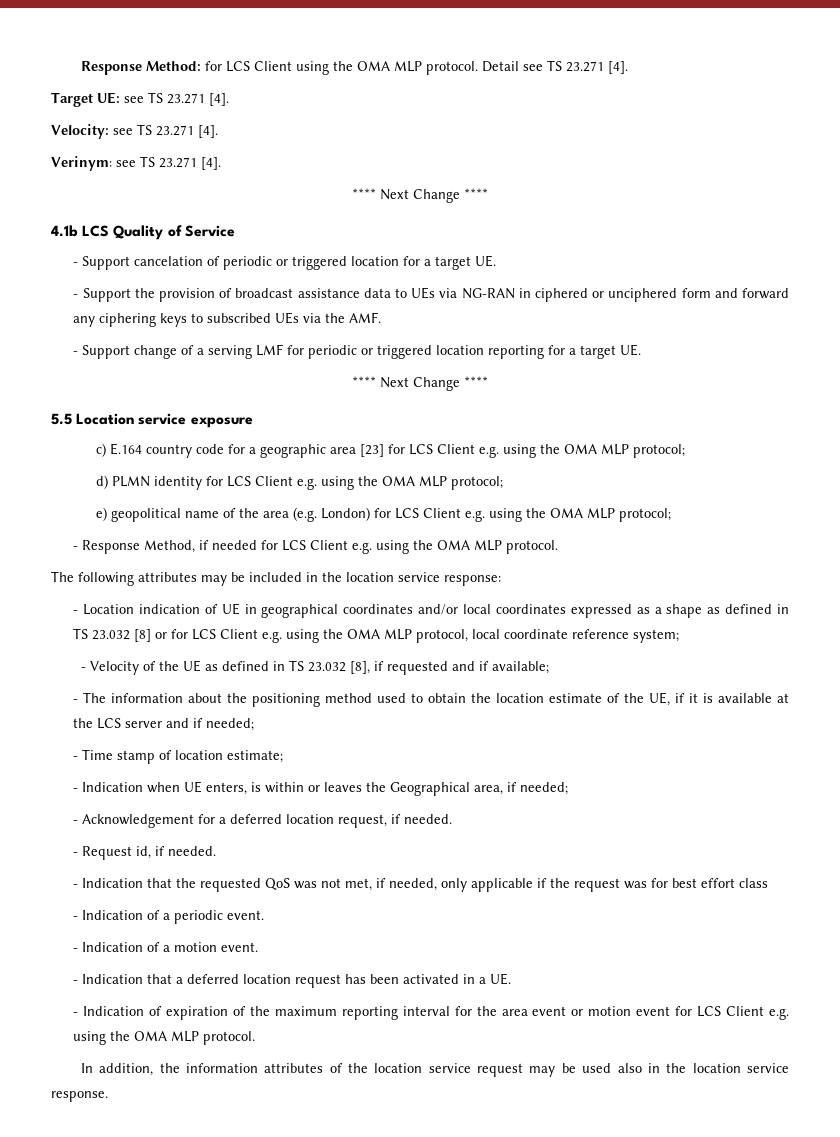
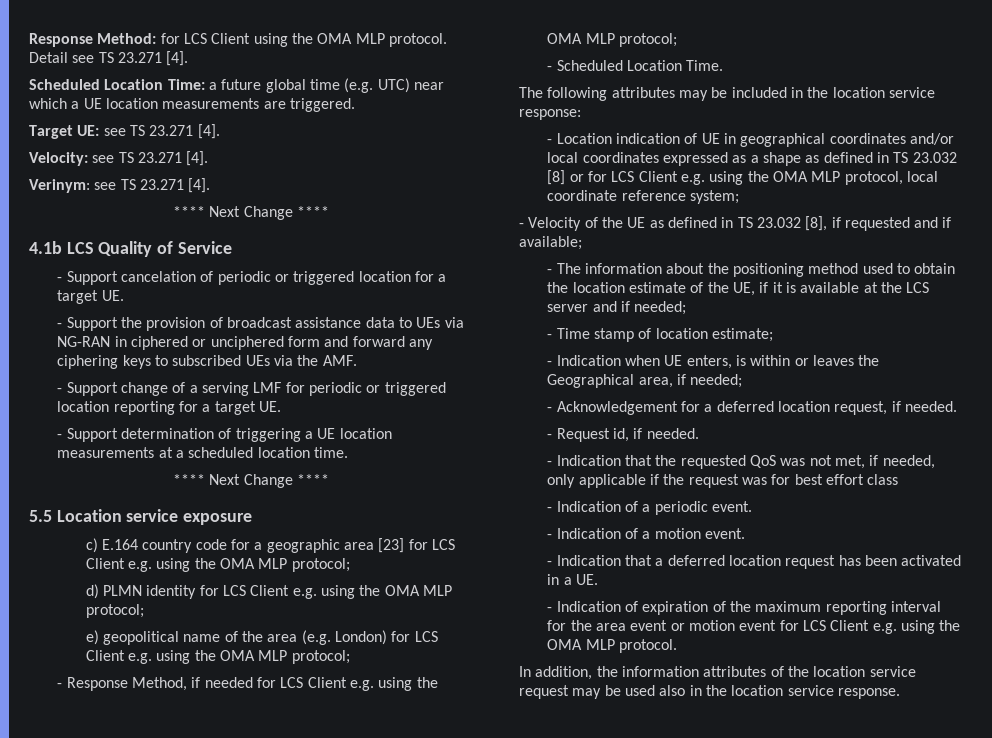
+ Scheduled Location Time: a future global time (e.g. UTC) near which a UE location measurements are triggered.
+ - Support determination of triggering a UE location measurements at a scheduled location time.
- - Response Method, if needed for LCS Client e.g. using the OMA MLP protocol.
+ - Response Method, if needed for LCS Client e.g. using the OMA MLP protocol;
+ - Scheduled Location Time.

